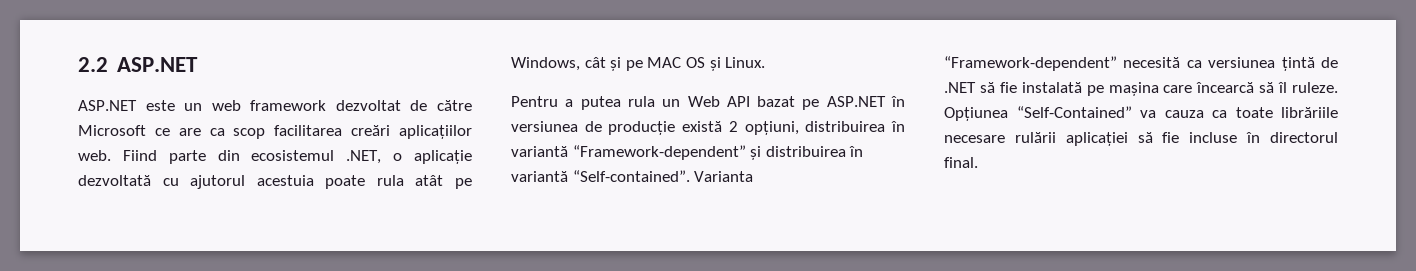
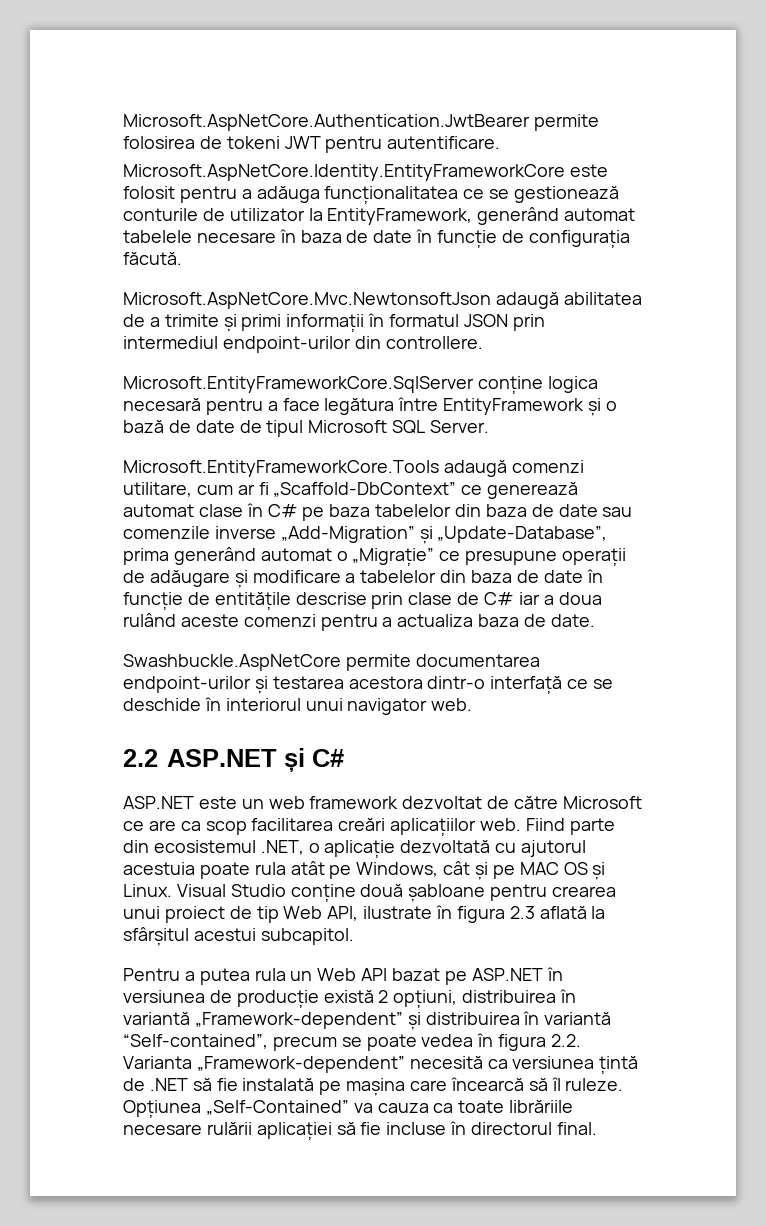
+ Microsoft.AspNetCore.Authentication.JwtBearer permite folosirea de tokeni JWT pentru autentificare.
+ Microsoft.AspNetCore.Identity.EntityFrameworkCore este folosit pentru a adăuga funcționalitatea ce se gestionează conturile de utilizator la EntityFramework, generând automat tabelele necesare în baza de date în funcție de configurația făcută.
+ Microsoft.AspNetCore.Mvc.NewtonsoftJson adaugă abilitatea de a trimite și primi informații în formatul JSON prin intermediul endpoint-urilor din controllere.
+ Microsoft.EntityFrameworkCore.SqlServer conține logica necesară pentru a face legătura între EntityFramework și o bază de date de tipul Microsoft SQL Server.
+ Microsoft.EntityFrameworkCore.Tools adaugă comenzi utilitare, cum ar fi „Scaffold-DbContext” ce generează automat clase în C# pe baza tabelelor din baza de date sau comenzile inverse „Add-Migration” și „Update-Database”, prima generând automat o „Migrație” ce presupune operații de adăugare și modificare a tabelelor din baza de date în funcție de entitățile descrise prin clase de C# iar a doua rulând aceste comenzi pentru a actualiza baza de date.
+ Swashbuckle.AspNetCore permite documentarea endpoint-urilor și testarea acestora dintr-o interfață ce se deschide în interiorul unui navigator web.
- 2.2 ASP.NET
+ 2.2 ASP.NET și C#
+ Visual Studio conține două șabloane pentru crearea unui proiect de tip Web API, ilustrate în figura 2.3 aflată la sfârșitul acestui subcapitol.
- Pentru a putea rula un Web API bazat pe ASP.NET în versiunea de producție există 2 opțiuni, distribuirea în variantă “Framework-dependent” și distribuirea în variantă “Self-contained”. Varianta “Framework-dependent” necesită ca versiunea țintă de .NET să fie instalată pe mașina care încearcă să îl ruleze.
+ Pentru a putea rula un Web API bazat pe ASP.NET în versiunea de producție există 2 opțiuni, distribuirea în variantă „Framework-dependent” și distribuirea în variantă “Self-contained”, precum se poate vedea în figura 2.2. Varianta „Framework-dependent” necesită ca versiunea țintă de .NET să fie instalată pe mașina care încearcă să îl ruleze.
- Opțiunea “Self-Contained” va cauza ca toate librăriile necesare rulării aplicației să fie incluse în directorul final.
+ Opțiunea „Self-Contained” va cauza ca toate librăriile necesare rulării aplicației să fie incluse în directorul final.

